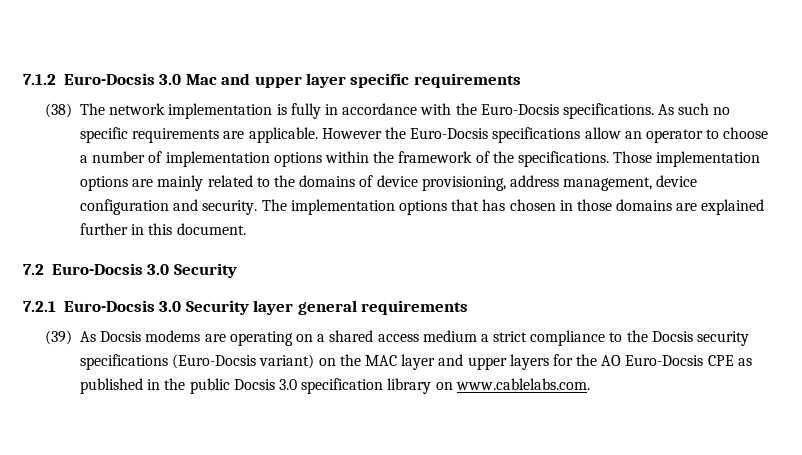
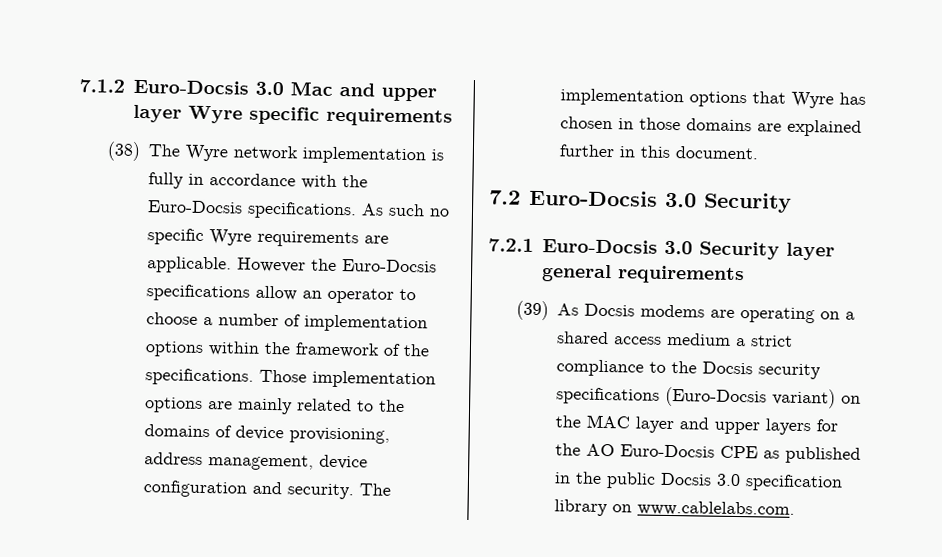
- 7.1.2 Euro-Docsis 3.0 Mac and upper layer specific requirements
+ 7.1.2 Euro-Docsis 3.0 Mac and upper layer Wyre specific requirements
- (38) The network implementation is fully in accordance with the Euro-Docsis specifications.
+ (38) The Wyre network implementation is fully in accordance with the Euro-Docsis specifications.
- As such no specific requirements are applicable.
+ As such no specific Wyre requirements are applicable.
- The implementation options that has chosen in those domains are explained further in this document.
+ The implementation options that Wyre has chosen in those domains are explained further in this document.

